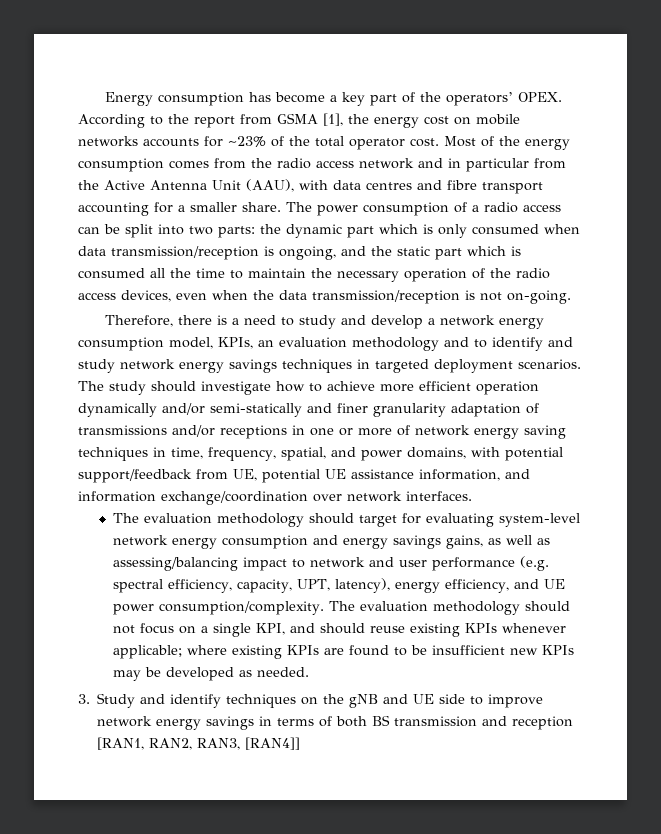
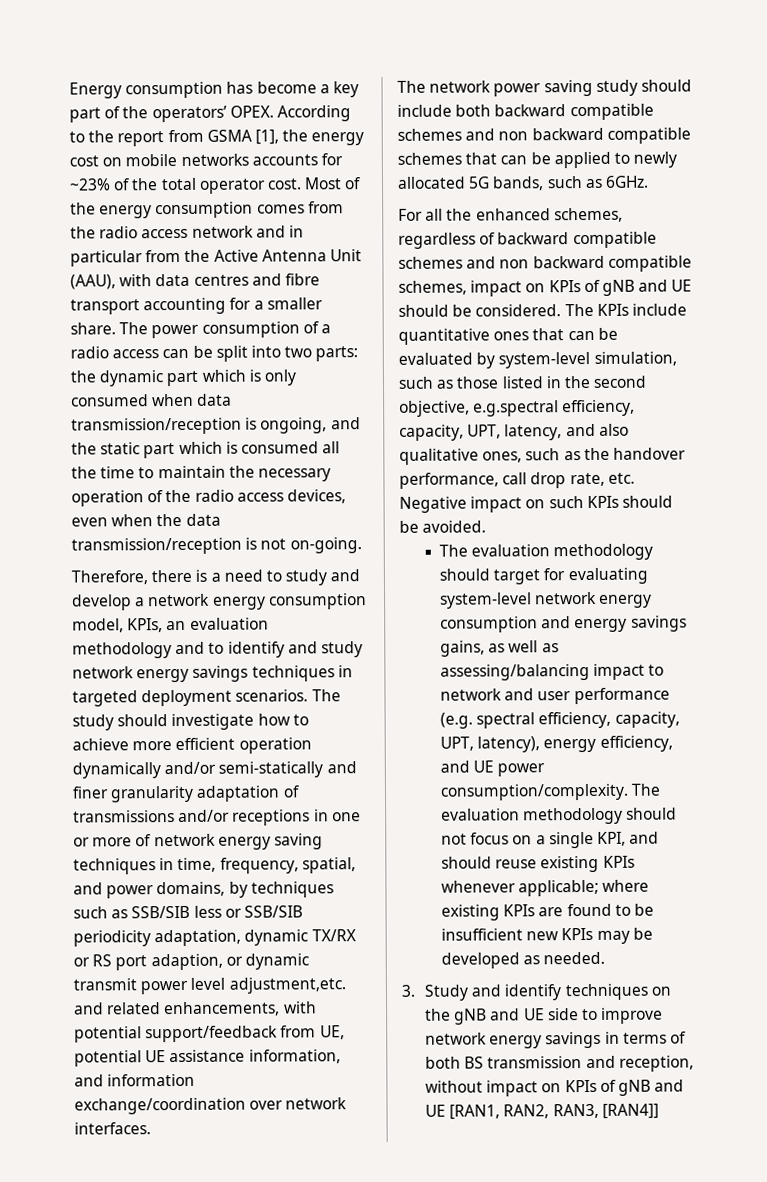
- The study should investigate how to achieve more efficient operation dynamically and/or semi-statically and finer granularity adaptation of transmissions and/or receptions in one or more of network energy saving techniques in time, frequency, spatial, and power domains, with potential support/feedback from UE, potential UE assistance information, and information exchange/coordination over network interfaces.
+ The study should investigate how to achieve more efficient operation dynamically and/or semi-statically and finer granularity adaptation of transmissions and/or receptions in one or more of network energy saving techniques in time, frequency, spatial, and power domains, by techniques such as SSB/SIB less or SSB/SIB periodicity adaptation, dynamic TX/RX or RS port adaption, or dynamic transmit power level adjustment,etc. and related enhancements, with potential support/feedback from UE, potential UE assistance information, and information exchange/coordination over network interfaces.
+ The network power saving study should include both backward compatible schemes and non backward compatible schemes that can be applied to newly allocated 5G bands, such as 6GHz.
+ For all the enhanced schemes, regardless of backward compatible schemes and non backward compatible schemes, impact on KPIs of gNB and UE should be considered. The KPIs include quantitative ones that can be evaluated by system-level simulation, such as those listed in the second objective, e.g.spectral efficiency, capacity, UPT, latency, and also qualitative ones, such as the handover performance, call drop rate, etc. Negative impact on such KPIs should be avoided.
- 3. Study and identify techniques on the gNB and UE side to improve network energy savings in terms of both BS transmission and reception [RAN1, RAN2, RAN3, [RAN4]]
+ 3. Study and identify techniques on the gNB and UE side to improve network energy savings in terms of both BS transmission and reception, without impact on KPIs of gNB and UE [RAN1, RAN2, RAN3, [RAN4]]

